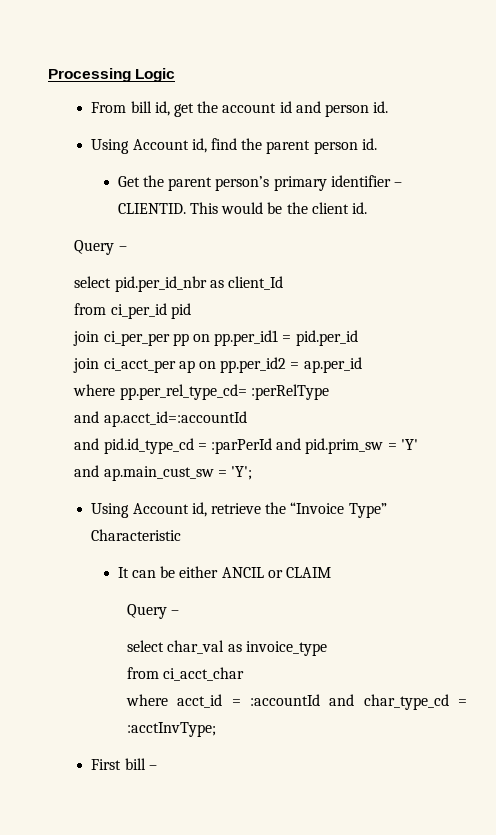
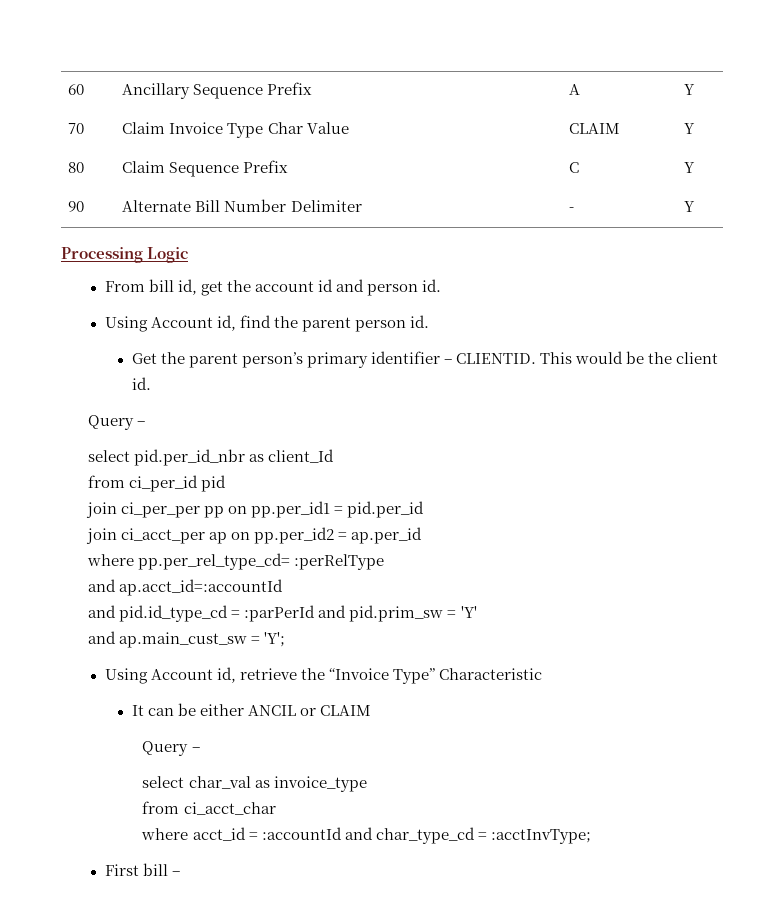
+ 60 | Ancillary Sequence Prefix | A | Y
+ 70 | Claim Invoice Type Char Value | CLAIM | Y
+ 80 | Claim Sequence Prefix | C | Y
+ 90 | Alternate Bill Number Delimiter | - | Y

